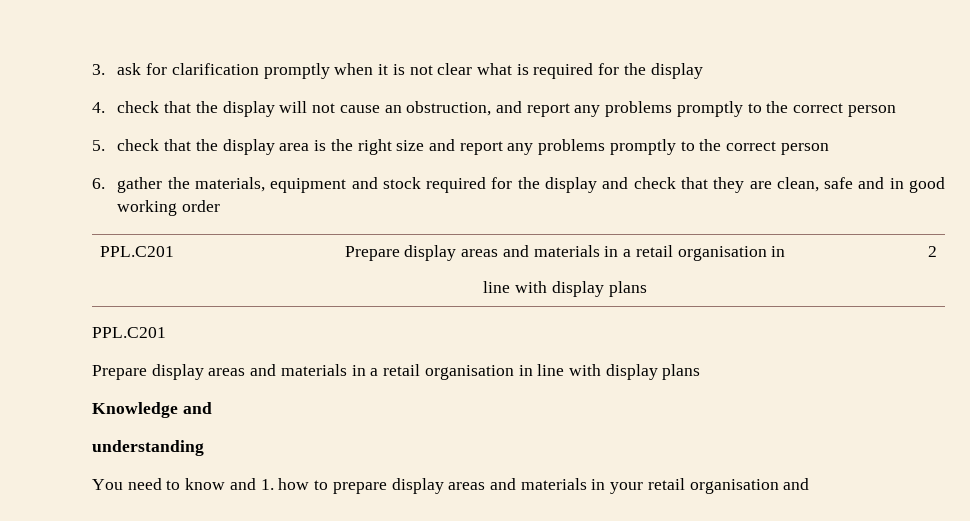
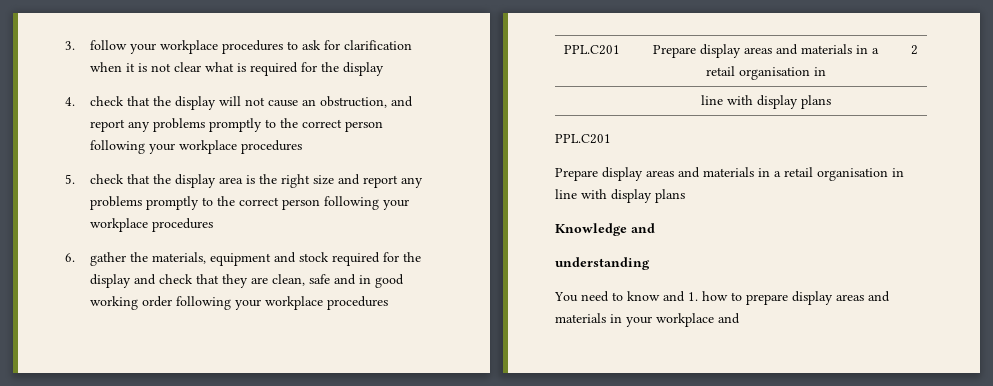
- 3. ask for clarification promptly when it is not clear what is required for the display
+ 3. follow your workplace procedures to ask for clarification when it is not clear what is required for the display
- 4. check that the display will not cause an obstruction, and report any problems promptly to the correct person
+ 4. check that the display will not cause an obstruction, and report any problems promptly to the correct person following your workplace procedures
- 5. check that the display area is the right size and report any problems promptly to the correct person
+ 5. check that the display area is the right size and report any problems promptly to the correct person following your workplace procedures
- 6. gather the materials, equipment and stock required for the display and check that they are clean, safe and in good working order
+ 6. gather the materials, equipment and stock required for the display and check that they are clean, safe and in good working order following your workplace procedures
- You need to know and 1. how to prepare display areas and materials in your retail organisation and
+ You need to know and 1. how to prepare display areas and materials in your workplace and

